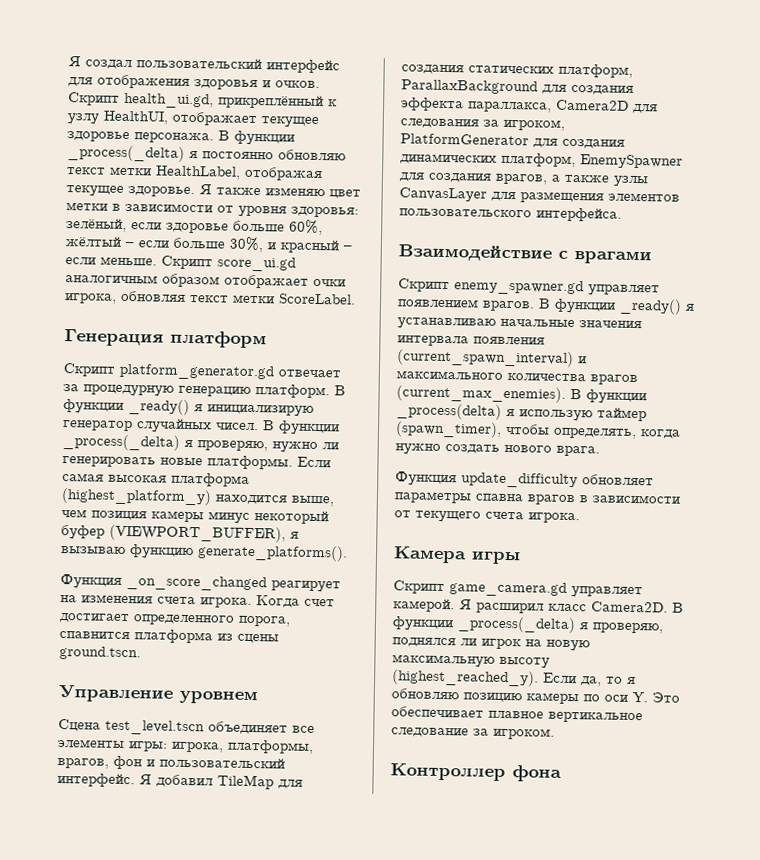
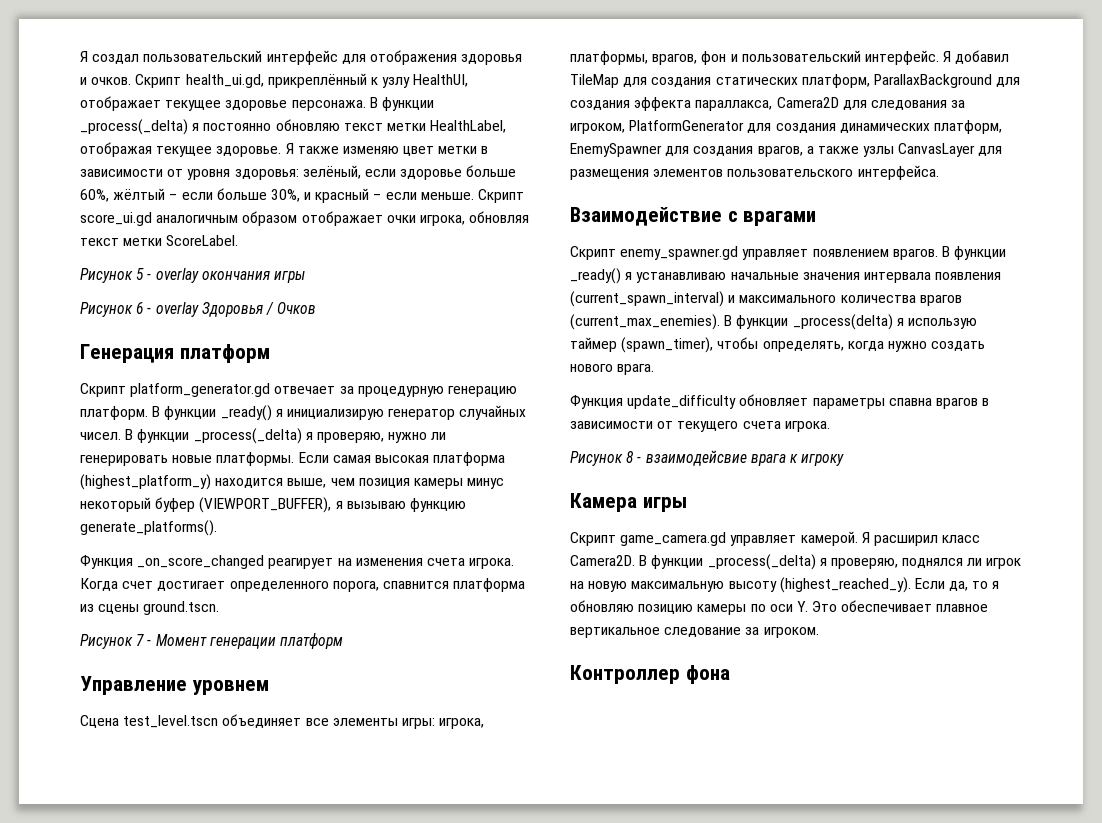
+ Рисунок 5 - overlay окончания игры
+ Рисунок 6 - overlay Здоровья / Очков
+ Рисунок 7 - Момент генерации платформ
+ Рисунок 8 - взаимодейсвие врага к игроку

